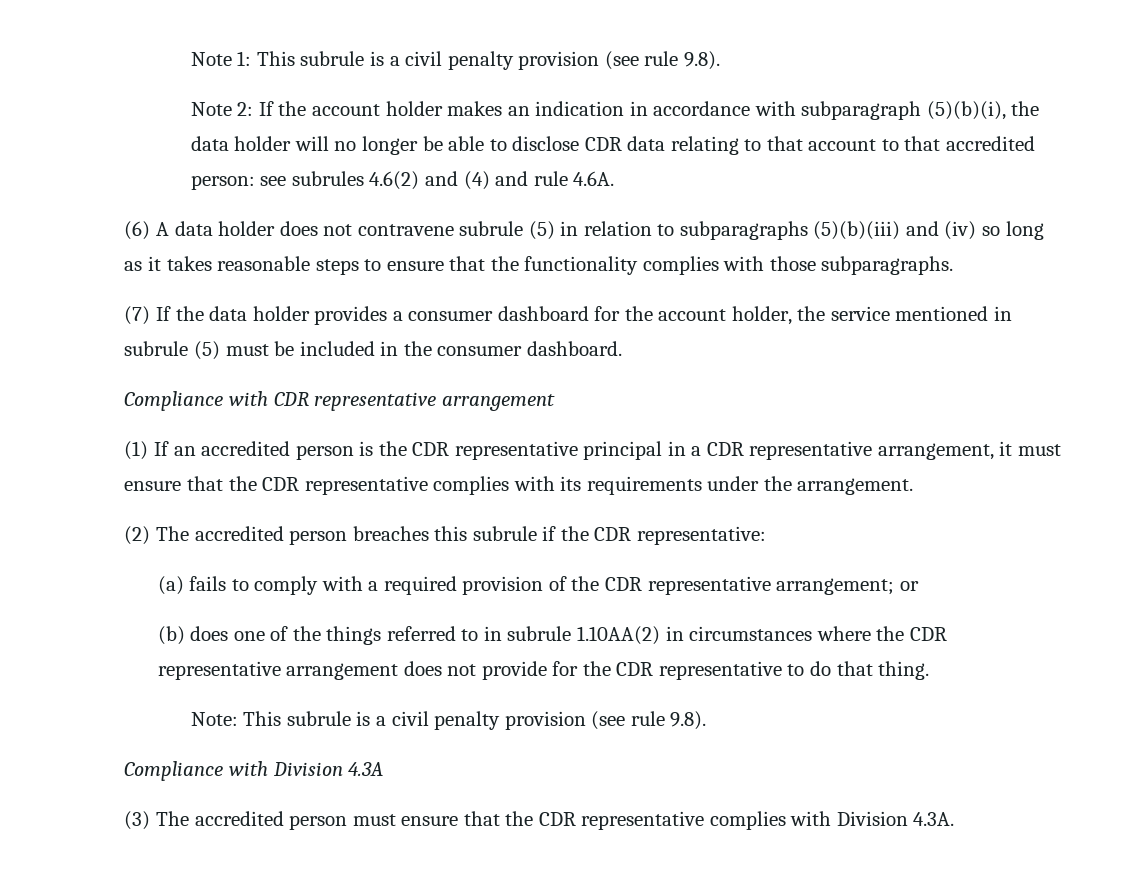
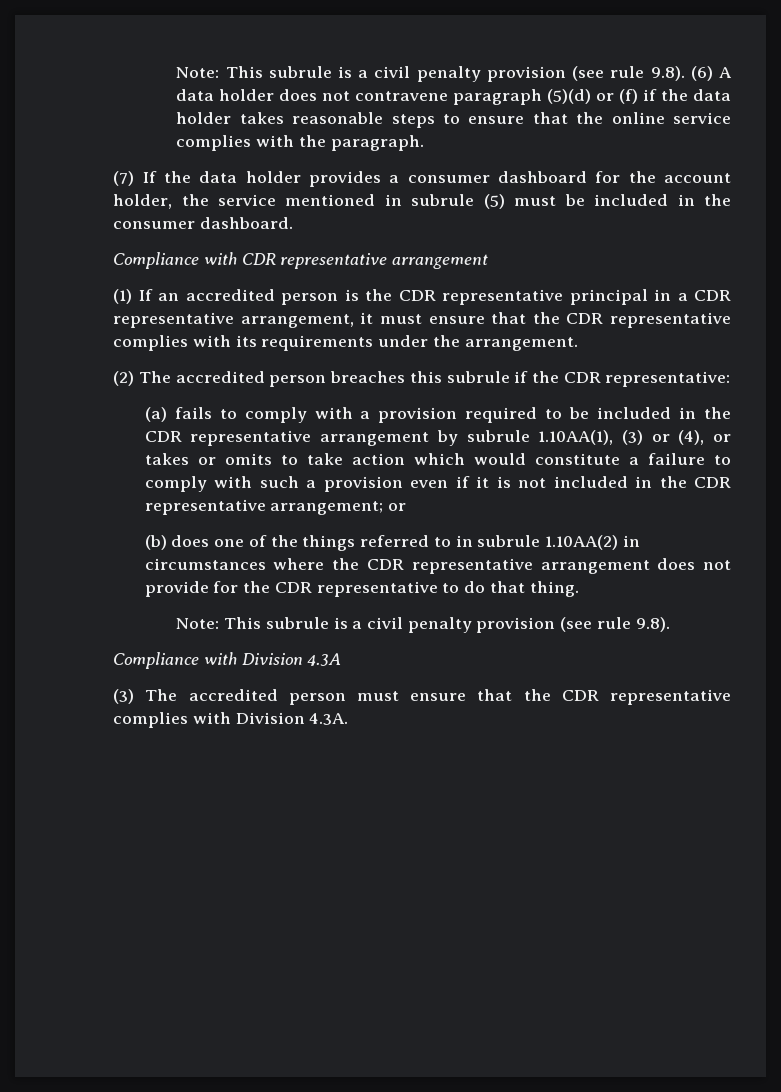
- Note 1: This subrule is a civil penalty provision (see rule 9.8).
- Note 2: If the account holder makes an indication in accordance with subparagraph (5)(b)(i), the data holder will no longer be able to disclose CDR data relating to that account to that accredited person: see subrules 4.6(2) and (4) and rule 4.6A.
- (6) A data holder does not contravene subrule (5) in relation to subparagraphs (5)(b)(iii) and (iv) so long as it takes reasonable steps to ensure that the functionality complies with those subparagraphs.
+ Note: This subrule is a civil penalty provision (see rule 9.8). (6) A data holder does not contravene paragraph (5)(d) or (f) if the data holder takes reasonable steps to ensure that the online service complies with the paragraph.
- (a) fails to comply with a required provision of the CDR representative arrangement; or
+ (a) fails to comply with a provision required to be included in the CDR representative arrangement by subrule 1.10AA(1), (3) or (4), or takes or omits to take action which would constitute a failure to comply with such a provision even if it is not included in the CDR representative arrangement; or

